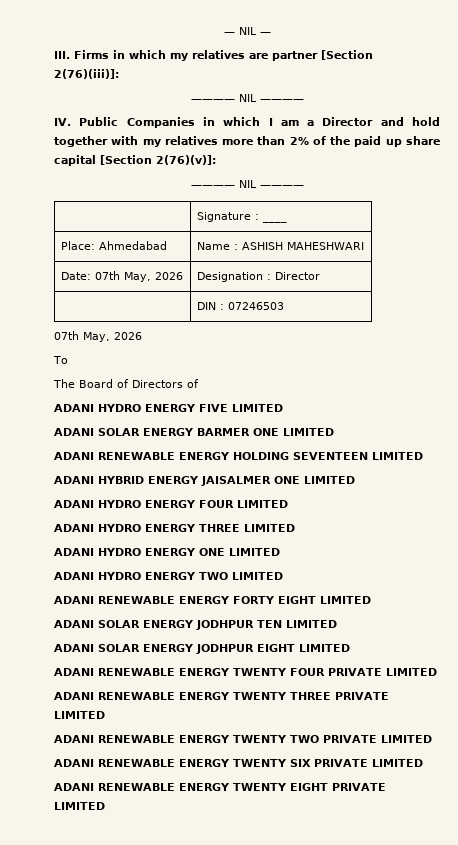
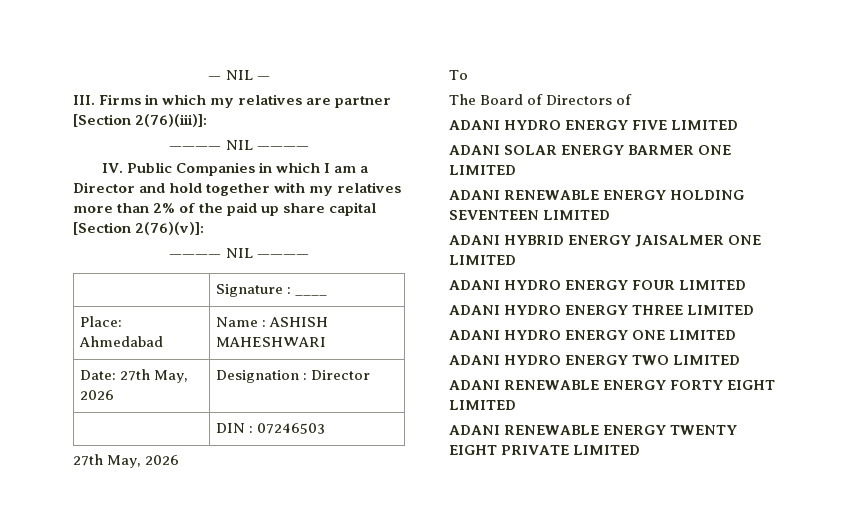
- Date: 07th May, 2026 | Designation : Director
+ Date: 27th May, 2026 | Designation : Director
  | DIN : 07246503
- 07th May, 2026
+ 27th May, 2026
- ADANI SOLAR ENERGY JODHPUR TEN LIMITED
- ADANI SOLAR ENERGY JODHPUR EIGHT LIMITED
- ADANI RENEWABLE ENERGY TWENTY FOUR PRIVATE LIMITED
- ADANI RENEWABLE ENERGY TWENTY THREE PRIVATE LIMITED
- ADANI RENEWABLE ENERGY TWENTY TWO PRIVATE LIMITED
- ADANI RENEWABLE ENERGY TWENTY SIX PRIVATE LIMITED

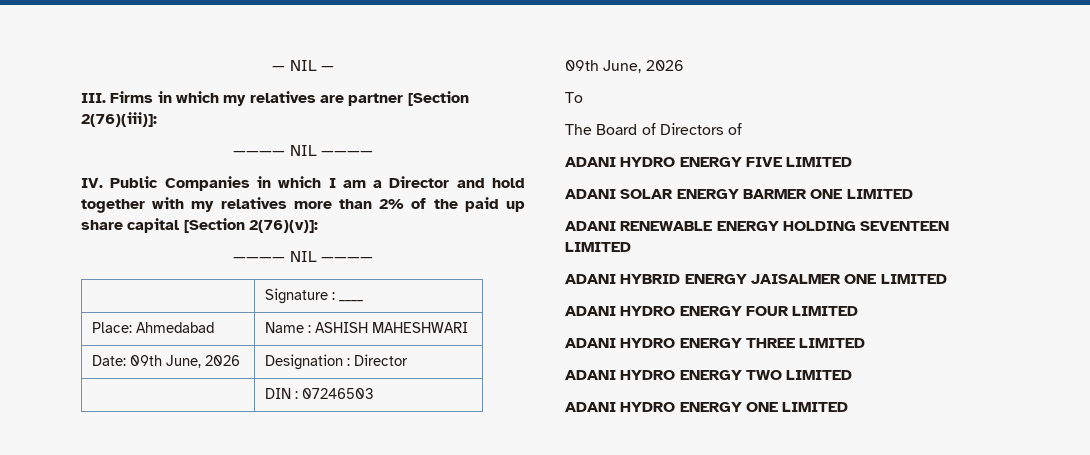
- Date: 27th May, 2026 | Designation : Director
+ Date: 09th June, 2026 | Designation : Director
  | DIN : 07246503
- 27th May, 2026
+ 09th June, 2026
+ ADANI HYDRO ENERGY TWO LIMITED
  ADANI HYDRO ENERGY ONE LIMITED
- ADANI HYDRO ENERGY TWO LIMITED
- ADANI RENEWABLE ENERGY FORTY EIGHT LIMITED
- ADANI RENEWABLE ENERGY TWENTY EIGHT PRIVATE LIMITED

